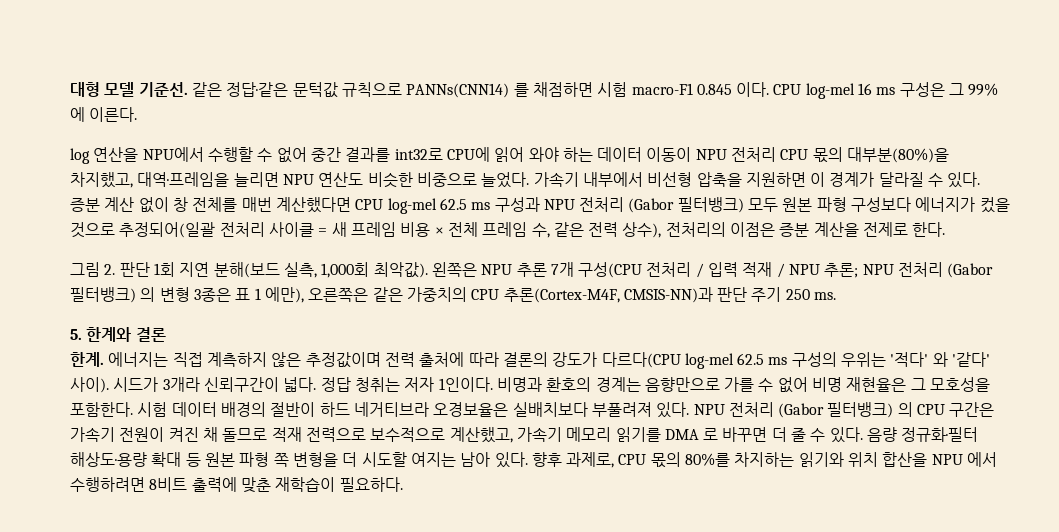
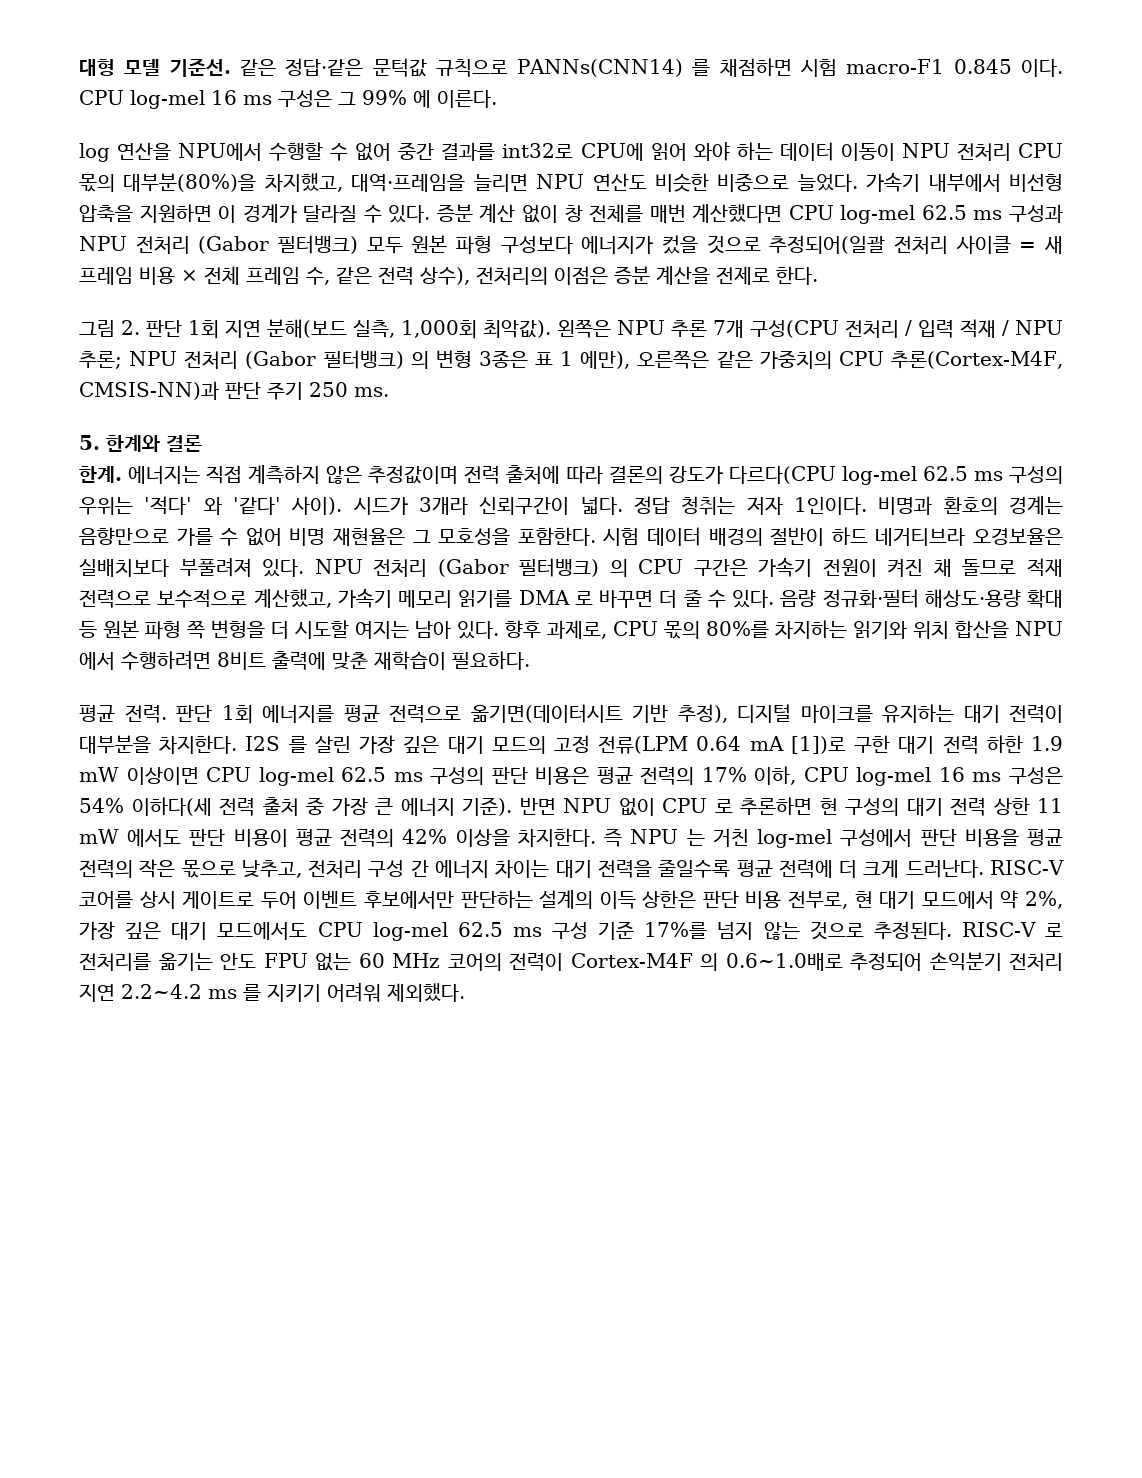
+ 평균 전력. 판단 1회 에너지를 평균 전력으로 옮기면(데이터시트 기반 추정), 디지털 마이크를 유지하는 대기 전력이 대부분을 차지한다. I2S 를 살린 가장 깊은 대기 모드의 고정 전류(LPM 0.64 mA [1])로 구한 대기 전력 하한 1.9 mW 이상이면 CPU log-mel 62.5 ms 구성의 판단 비용은 평균 전력의 17% 이하, CPU log-mel 16 ms 구성은 54% 이하다(세 전력 출처 중 가장 큰 에너지 기준). 반면 NPU 없이 CPU 로 추론하면 현 구성의 대기 전력 상한 11 mW 에서도 판단 비용이 평균 전력의 42% 이상을 차지한다. 즉 NPU 는 거친 log-mel 구성에서 판단 비용을 평균 전력의 작은 몫으로 낮추고, 전처리 구성 간 에너지 차이는 대기 전력을 줄일수록 평균 전력에 더 크게 드러난다. RISC-V 코어를 상시 게이트로 두어 이벤트 후보에서만 판단하는 설계의 이득 상한은 판단 비용 전부로, 현 대기 모드에서 약 2%, 가장 깊은 대기 모드에서도 CPU log-mel 62.5 ms 구성 기준 17%를 넘지 않는 것으로 추정된다. RISC-V 로 전처리를 옮기는 안도 FPU 없는 60 MHz 코어의 전력이 Cortex-M4F 의 0.6~1.0배로 추정되어 손익분기 전처리 지연 2.2~4.2 ms 를 지키기 어려워 제외했다.

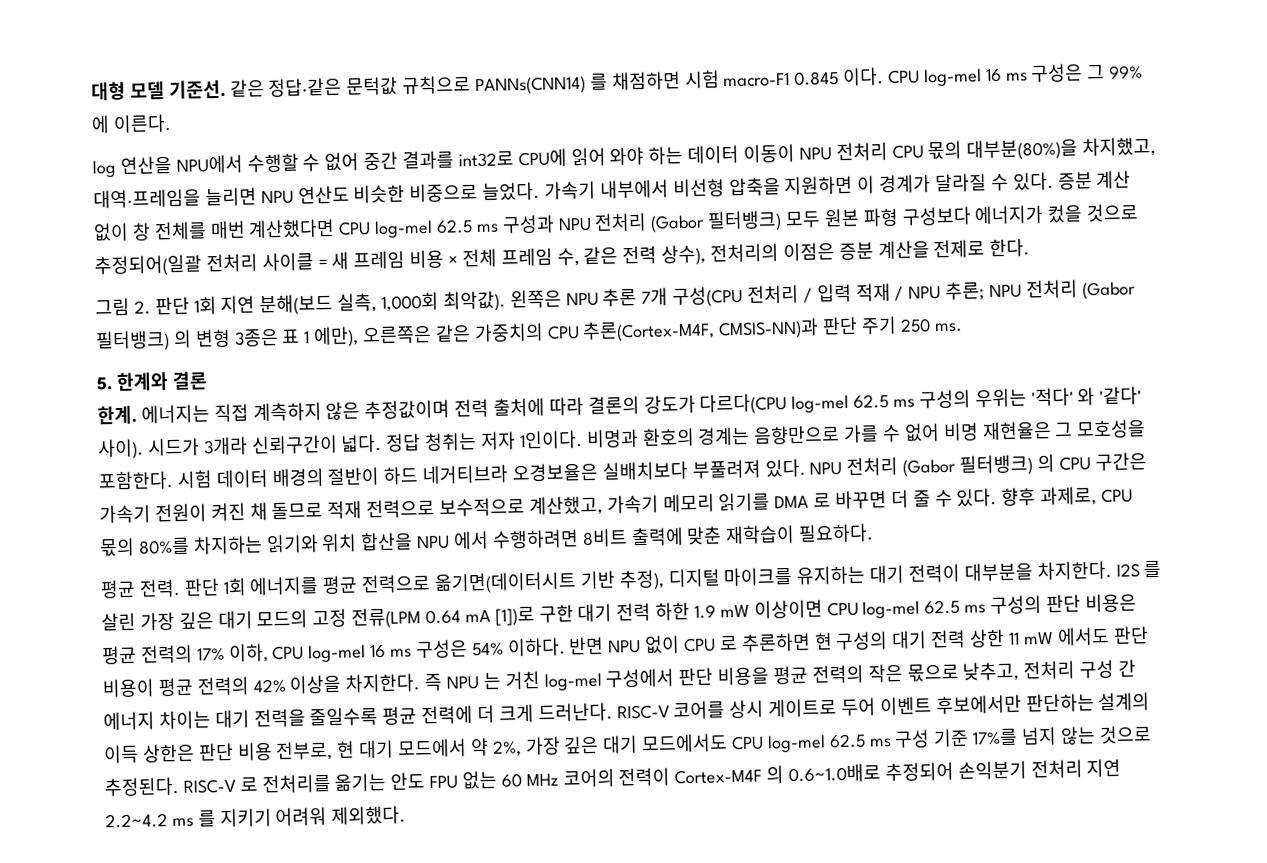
- 음량 정규화·필터 해상도·용량 확대 등 원본 파형 쪽 변형을 더 시도할 여지는 남아 있다.
- I2S 를 살린 가장 깊은 대기 모드의 고정 전류(LPM 0.64 mA [1])로 구한 대기 전력 하한 1.9 mW 이상이면 CPU log-mel 62.5 ms 구성의 판단 비용은 평균 전력의 17% 이하, CPU log-mel 16 ms 구성은 54% 이하다(세 전력 출처 중 가장 큰 에너지 기준).
+ I2S 를 살린 가장 깊은 대기 모드의 고정 전류(LPM 0.64 mA [1])로 구한 대기 전력 하한 1.9 mW 이상이면 CPU log-mel 62.5 ms 구성의 판단 비용은 평균 전력의 17% 이하, CPU log-mel 16 ms 구성은 54% 이하다.

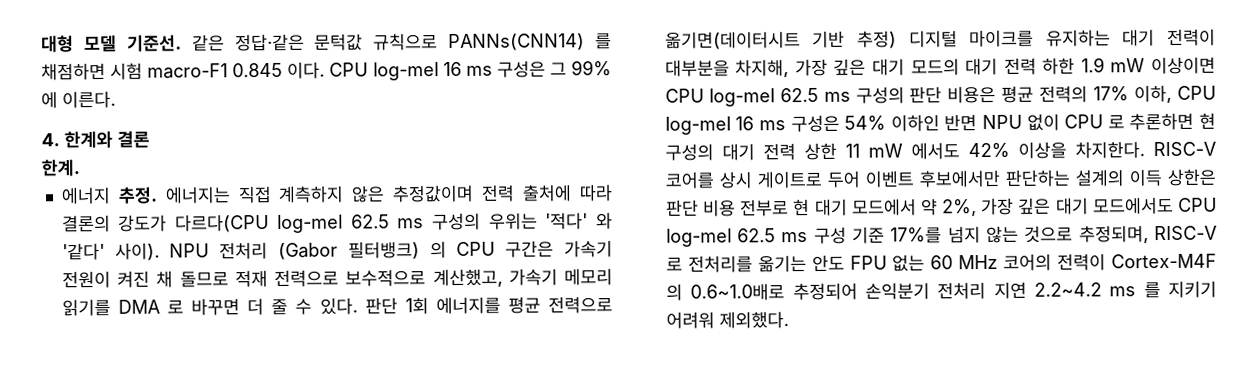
- log 연산을 NPU에서 수행할 수 없어 중간 결과를 int32로 CPU에 읽어 와야 하는 데이터 이동이 NPU 전처리 CPU 몫의 대부분(80%)을 차지했고, 대역·프레임을 늘리면 NPU 연산도 비슷한 비중으로 늘었다. 가속기 내부에서 비선형 압축을 지원하면 이 경계가 달라질 수 있다. 증분 계산 없이 창 전체를 매번 계산했다면 CPU log-mel 62.5 ms 구성과 NPU 전처리 (Gabor 필터뱅크) 모두 원본 파형 구성보다 에너지가 컸을 것으로 추정되어(일괄 전처리 사이클 = 새 프레임 비용 × 전체 프레임 수, 같은 전력 상수), 전처리의 이점은 증분 계산을 전제로 한다.
- 그림 2. 판단 1회 지연 분해(보드 실측, 1,000회 최악값). 왼쪽은 NPU 추론 7개 구성(CPU 전처리 / 입력 적재 / NPU 추론; NPU 전처리 (Gabor 필터뱅크) 의 변형 3종은 표 1 에만), 오른쪽은 같은 가중치의 CPU 추론(Cortex-M4F, CMSIS-NN)과 판단 주기 250 ms.
- 5. 한계와 결론
+ 4. 한계와 결론
- 한계. 에너지는 직접 계측하지 않은 추정값이며 전력 출처에 따라 결론의 강도가 다르다(CPU log-mel 62.5 ms 구성의 우위는 '적다' 와 '같다' 사이).
+ 한계.
+ 에너지 추정. 에너지는 직접 계측하지 않은 추정값이며 전력 출처에 따라 결론의 강도가 다르다(CPU log-mel 62.5 ms 구성의 우위는 '적다' 와 '같다' 사이).
- 시드가 3개라 신뢰구간이 넓다. 정답 청취는 저자 1인이다. 비명과 환호의 경계는 음향만으로 가를 수 없어 비명 재현율은 그 모호성을 포함한다. 시험 데이터 배경의 절반이 하드 네거티브라 오경보율은 실배치보다 부풀려져 있다.
- 향후 과제로, CPU 몫의 80%를 차지하는 읽기와 위치 합산을 NPU 에서 수행하려면 8비트 출력에 맞춘 재학습이 필요하다.
- 평균 전력.
- 판단 1회 에너지를 평균 전력으로 옮기면(데이터시트 기반 추정), 디지털 마이크를 유지하는 대기 전력이 대부분을 차지한다. I2S 를 살린 가장 깊은 대기 모드의 고정 전류(LPM 0.64 mA [1])로 구한 대기 전력 하한 1.9 mW 이상이면 CPU log-mel 62.5 ms 구성의 판단 비용은 평균 전력의 17% 이하, CPU log-mel 16 ms 구성은 54% 이하다. 반면 NPU 없이 CPU 로 추론하면 현 구성의 대기 전력 상한 11 mW 에서도 판단 비용이 평균 전력의 42% 이상을 차지한다. 즉 NPU 는 거친 log-mel 구성에서 판단 비용을 평균 전력의 작은 몫으로 낮추고, 전처리 구성 간 에너지 차이는 대기 전력을 줄일수록 평균 전력에 더 크게 드러난다.
+ 판단 1회 에너지를 평균 전력으로 옮기면(데이터시트 기반 추정) 디지털 마이크를 유지하는 대기 전력이 대부분을 차지해, 가장 깊은 대기 모드의 대기 전력 하한 1.9 mW 이상이면 CPU log-mel 62.5 ms 구성의 판단 비용은 평균 전력의 17% 이하, CPU log-mel 16 ms 구성은 54% 이하인 반면 NPU 없이 CPU 로 추론하면 현 구성의 대기 전력 상한 11 mW 에서도 42% 이상을 차지한다.
- RISC-V 코어를 상시 게이트로 두어 이벤트 후보에서만 판단하는 설계의 이득 상한은 판단 비용 전부로, 현 대기 모드에서 약 2%, 가장 깊은 대기 모드에서도 CPU log-mel 62.5 ms 구성 기준 17%를 넘지 않는 것으로 추정된다. RISC-V 로 전처리를 옮기는 안도 FPU 없는 60 MHz 코어의 전력이 Cortex-M4F 의 0.6~1.0배로 추정되어 손익분기 전처리 지연 2.2~4.2 ms 를 지키기 어려워 제외했다.
+ RISC-V 코어를 상시 게이트로 두어 이벤트 후보에서만 판단하는 설계의 이득 상한은 판단 비용 전부로 현 대기 모드에서 약 2%, 가장 깊은 대기 모드에서도 CPU log-mel 62.5 ms 구성 기준 17%를 넘지 않는 것으로 추정되며, RISC-V 로 전처리를 옮기는 안도 FPU 없는 60 MHz 코어의 전력이 Cortex-M4F 의 0.6~1.0배로 추정되어 손익분기 전처리 지연 2.2~4.2 ms 를 지키기 어려워 제외했다.

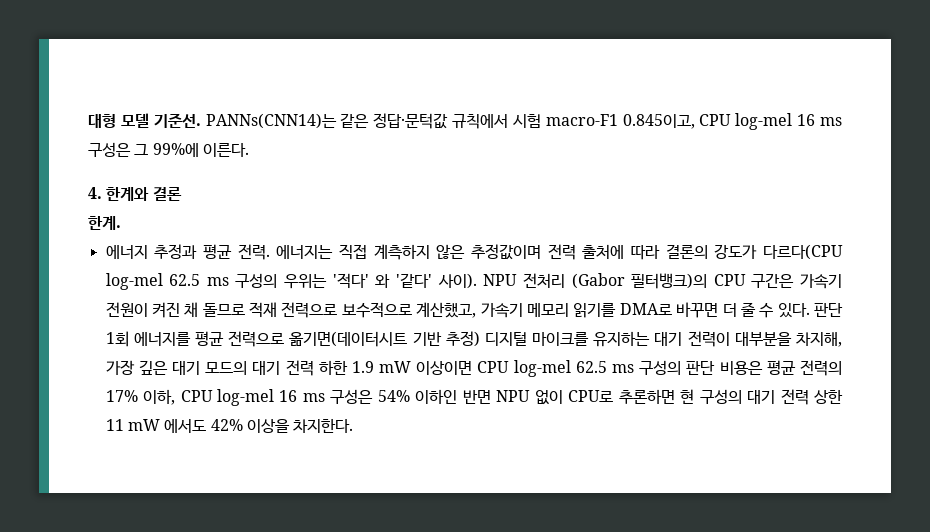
- 같은 정답·같은 문턱값 규칙으로 PANNs(CNN14) 를 채점하면 시험 macro-F1 0.845 이다. CPU log-mel 16 ms 구성은 그 99% 에 이른다.
+ PANNs(CNN14)는 같은 정답·문턱값 규칙에서 시험 macro-F1 0.845이고, CPU log-mel 16 ms 구성은 그 99%에 이른다.
- 에너지 추정.
+ 에너지 추정과 평균 전력.
- NPU 전처리 (Gabor 필터뱅크) 의 CPU 구간은 가속기 전원이 켜진 채 돌므로 적재 전력으로 보수적으로 계산했고, 가속기 메모리 읽기를 DMA 로 바꾸면 더 줄 수 있다.
+ NPU 전처리 (Gabor 필터뱅크)의 CPU 구간은 가속기 전원이 켜진 채 돌므로 적재 전력으로 보수적으로 계산했고, 가속기 메모리 읽기를 DMA로 바꾸면 더 줄 수 있다.
- 판단 1회 에너지를 평균 전력으로 옮기면(데이터시트 기반 추정) 디지털 마이크를 유지하는 대기 전력이 대부분을 차지해, 가장 깊은 대기 모드의 대기 전력 하한 1.9 mW 이상이면 CPU log-mel 62.5 ms 구성의 판단 비용은 평균 전력의 17% 이하, CPU log-mel 16 ms 구성은 54% 이하인 반면 NPU 없이 CPU 로 추론하면 현 구성의 대기 전력 상한 11 mW 에서도 42% 이상을 차지한다. RISC-V 코어를 상시 게이트로 두어 이벤트 후보에서만 판단하는 설계의 이득 상한은 판단 비용 전부로 현 대기 모드에서 약 2%, 가장 깊은 대기 모드에서도 CPU log-mel 62.5 ms 구성 기준 17%를 넘지 않는 것으로 추정되며, RISC-V 로 전처리를 옮기는 안도 FPU 없는 60 MHz 코어의 전력이 Cortex-M4F 의 0.6~1.0배로 추정되어 손익분기 전처리 지연 2.2~4.2 ms 를 지키기 어려워 제외했다.
+ 판단 1회 에너지를 평균 전력으로 옮기면(데이터시트 기반 추정) 디지털 마이크를 유지하는 대기 전력이 대부분을 차지해, 가장 깊은 대기 모드의 대기 전력 하한 1.9 mW 이상이면 CPU log-mel 62.5 ms 구성의 판단 비용은 평균 전력의 17% 이하, CPU log-mel 16 ms 구성은 54% 이하인 반면 NPU 없이 CPU로 추론하면 현 구성의 대기 전력 상한 11 mW 에서도 42% 이상을 차지한다.

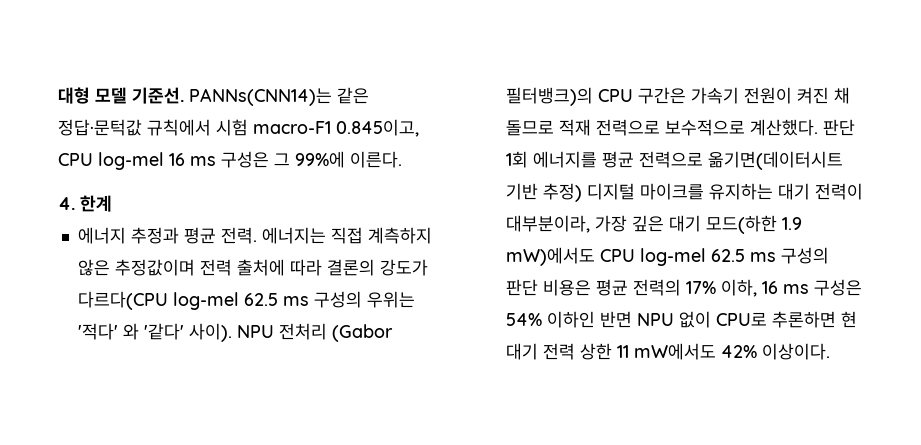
- 4. 한계와 결론
- 한계.
+ 4. 한계
- NPU 전처리 (Gabor 필터뱅크)의 CPU 구간은 가속기 전원이 켜진 채 돌므로 적재 전력으로 보수적으로 계산했고, 가속기 메모리 읽기를 DMA로 바꾸면 더 줄 수 있다.
+ NPU 전처리 (Gabor 필터뱅크)의 CPU 구간은 가속기 전원이 켜진 채 돌므로 적재 전력으로 보수적으로 계산했다.
- 판단 1회 에너지를 평균 전력으로 옮기면(데이터시트 기반 추정) 디지털 마이크를 유지하는 대기 전력이 대부분을 차지해, 가장 깊은 대기 모드의 대기 전력 하한 1.9 mW 이상이면 CPU log-mel 62.5 ms 구성의 판단 비용은 평균 전력의 17% 이하, CPU log-mel 16 ms 구성은 54% 이하인 반면 NPU 없이 CPU로 추론하면 현 구성의 대기 전력 상한 11 mW 에서도 42% 이상을 차지한다.
+ 판단 1회 에너지를 평균 전력으로 옮기면(데이터시트 기반 추정) 디지털 마이크를 유지하는 대기 전력이 대부분이라, 가장 깊은 대기 모드(하한 1.9 mW)에서도 CPU log-mel 62.5 ms 구성의 판단 비용은 평균 전력의 17% 이하, 16 ms 구성은 54% 이하인 반면 NPU 없이 CPU로 추론하면 현 대기 전력 상한 11 mW에서도 42% 이상이다.

